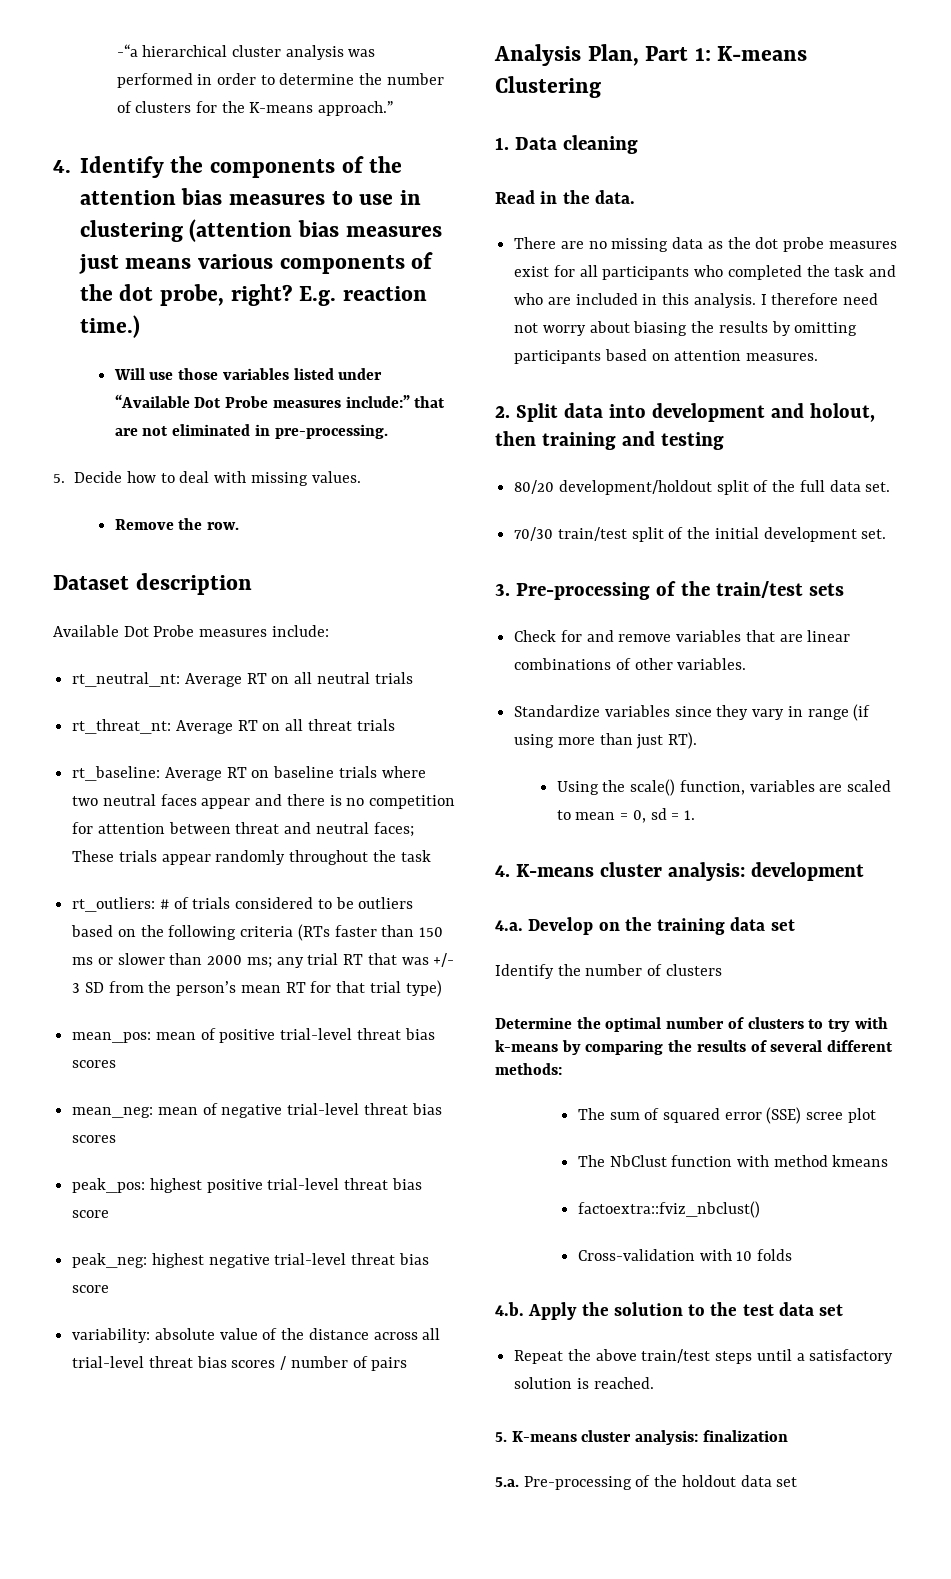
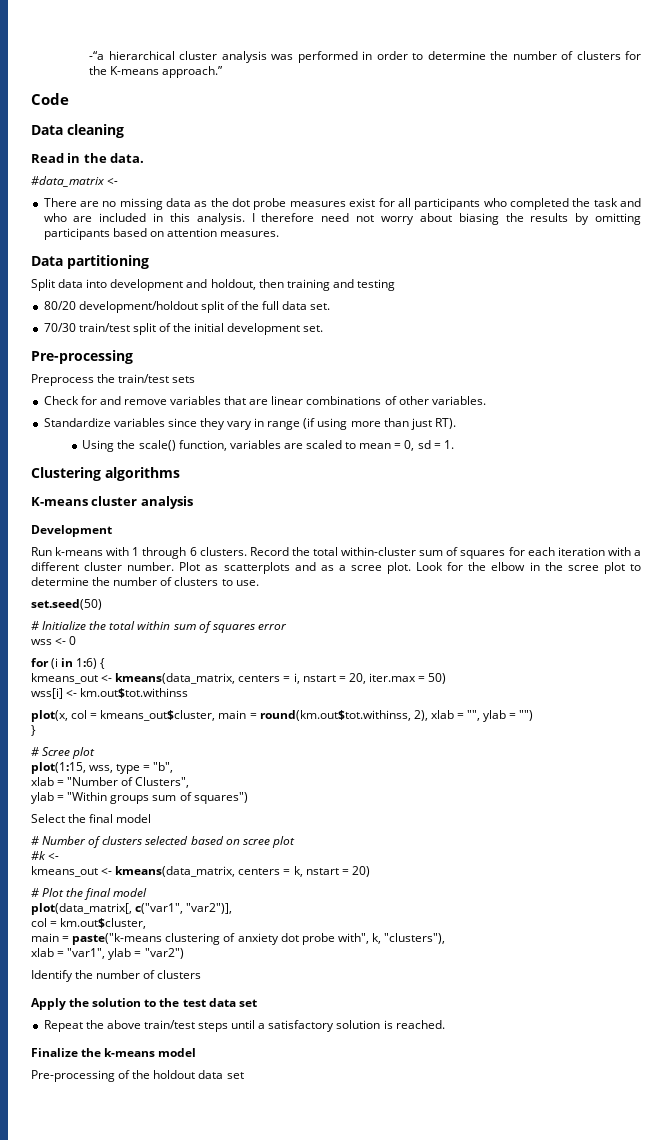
- 4. Identify the components of the attention bias measures to use in clustering (attention bias measures just means various components of the dot probe, right? E.g. reaction time.)
- Will use those variables listed under “Available Dot Probe measures include:” that are not eliminated in pre-processing.
- 5. Decide how to deal with missing values.
- Remove the row.
- Dataset description
- Available Dot Probe measures include:
- rt_neutral_nt: Average RT on all neutral trials
- rt_threat_nt: Average RT on all threat trials
- rt_baseline: Average RT on baseline trials where two neutral faces appear and there is no competition for attention between threat and neutral faces; These trials appear randomly throughout the task
- rt_outliers: # of trials considered to be outliers based on the following criteria (RTs faster than 150 ms or slower than 2000 ms; any trial RT that was +/- 3 SD from the person’s mean RT for that trial type)
- mean_pos: mean of positive trial-level threat bias scores
- mean_neg: mean of negative trial-level threat bias scores
- peak_pos: highest positive trial-level threat bias score
- peak_neg: highest negative trial-level threat bias score
- variability: absolute value of the distance across all trial-level threat bias scores / number of pairs
- Analysis Plan, Part 1: K-means Clustering
- 1. Data cleaning
+ Code
+ Data cleaning
+ #data_matrix <-
- 2. Split data into development and holout, then training and testing
+ Data partitioning
+ Split data into development and holdout, then training and testing
  70/30 train/test split of the initial development set.
- 3. Pre-processing of the train/test sets
+ Pre-processing
+ Preprocess the train/test sets
- 4. K-means cluster analysis: development
- 4.a. Develop on the training data set
+ Clustering algorithms
+ K-means cluster analysis
+ Development
+ Run k-means with 1 through 6 clusters. Record the total within-cluster sum of squares for each iteration with a different cluster number. Plot as scatterplots and as a scree plot. Look for the elbow in the scree plot to determine the number of clusters to use.
+ set.seed(50)
+ # Initialize the total within sum of squares error
+ wss <- 0
+ for (i in 1:6) {
+ kmeans_out <- kmeans(data_matrix, centers = i, nstart = 20, iter.max = 50)
+ wss[i] <- km.out$tot.withinss
+ plot(x, col = kmeans_out$cluster, main = round(km.out$tot.withinss, 2), xlab = "", ylab = "")
+ }
+ # Scree plot
+ plot(1:15, wss, type = "b",
+ xlab = "Number of Clusters",
+ ylab = "Within groups sum of squares")
+ Select the final model
+ # Number of clusters selected based on scree plot
+ #k <-
+ kmeans_out <- kmeans(data_matrix, centers = k, nstart = 20)
+ # Plot the final model
+ plot(data_matrix[, c("var1", "var2")],
+ col = km.out$cluster,
+ main = paste("k-means clustering of anxiety dot probe with", k, "clusters"),
+ xlab = "var1", ylab = "var2")
- Determine the optimal number of clusters to try with k-means by comparing the results of several different methods:
- The sum of squared error (SSE) scree plot
- The NbClust function with method kmeans
- factoextra::fviz_nbclust()
- Cross-validation with 10 folds
- 4.b. Apply the solution to the test data set
+ Apply the solution to the test data set
- 5. K-means cluster analysis: finalization
- 5.a. Pre-processing of the holdout data set
+ Finalize the k-means model
+ Pre-processing of the holdout data set

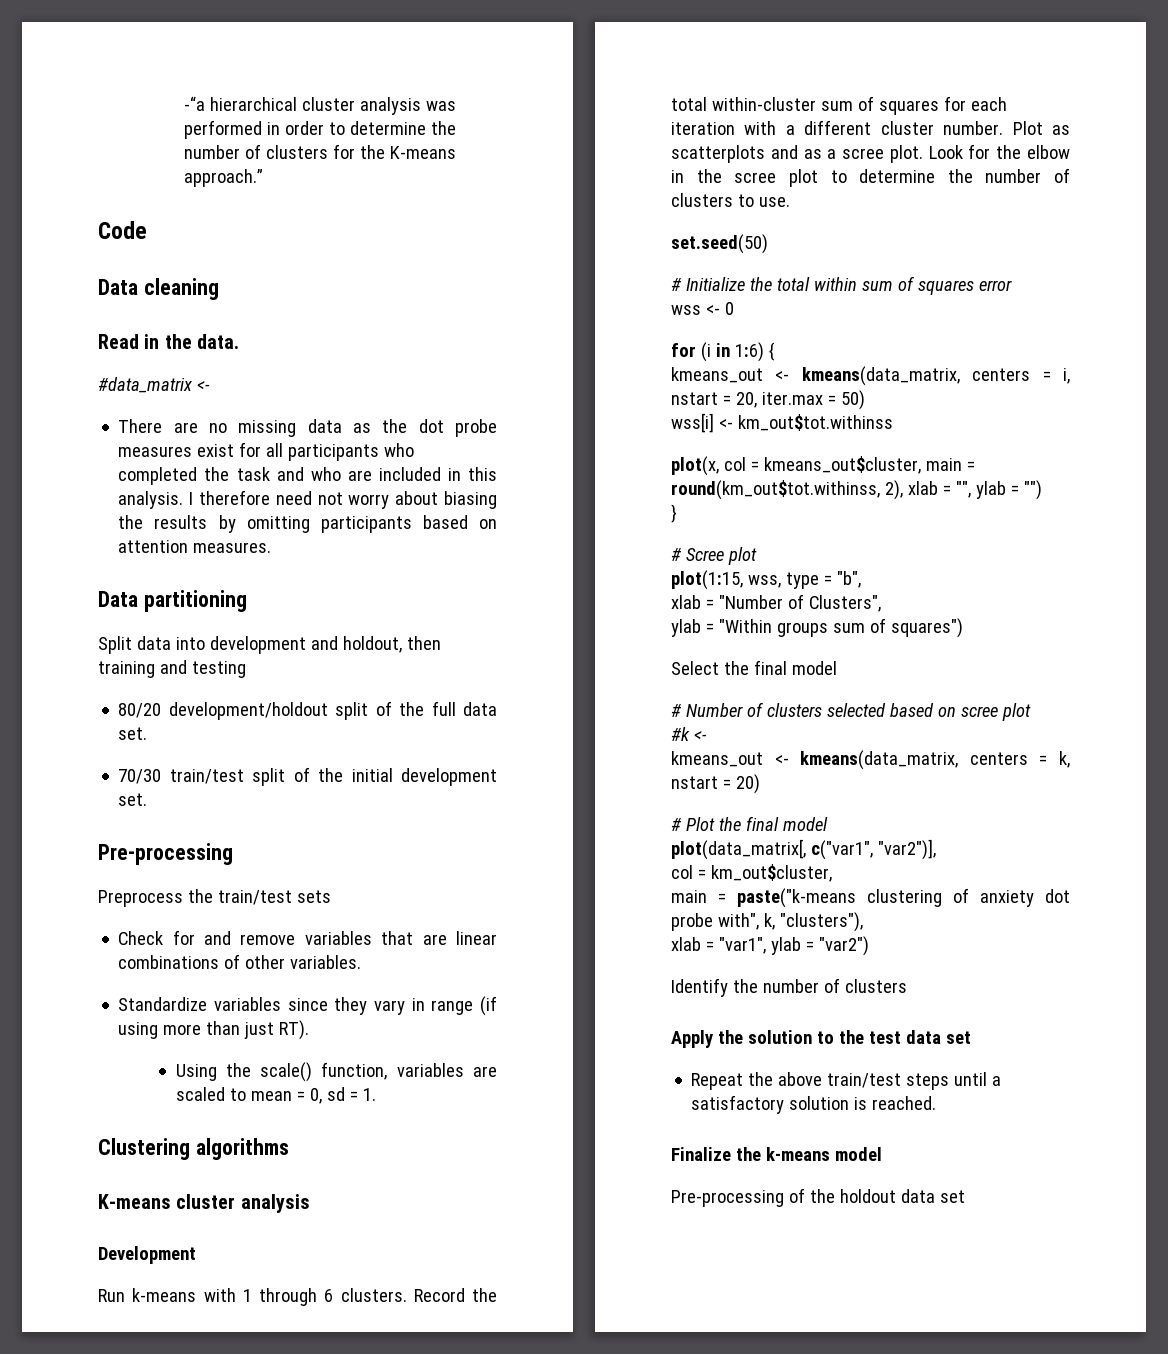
- wss[i] <- km.out$tot.withinss
+ wss[i] <- km_out$tot.withinss
- plot(x, col = kmeans_out$cluster, main = round(km.out$tot.withinss, 2), xlab = "", ylab = "")
+ plot(x, col = kmeans_out$cluster, main = round(km_out$tot.withinss, 2), xlab = "", ylab = "")
- col = km.out$cluster,
+ col = km_out$cluster,

